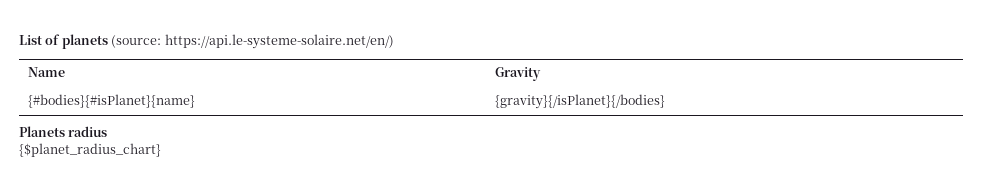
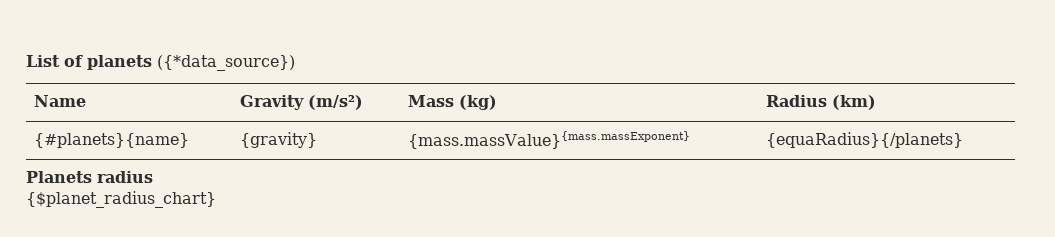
- List of planets (source: https://api.le-systeme-solaire.net/en/)
+ List of planets ({*data_source})
- Name | Gravity
- {#bodies}{#isPlanet}{name} | {gravity}{/isPlanet}{/bodies}
+ Name | Gravity (m/s²) | Mass (kg) | Radius (km)
+ {#planets}{name} | {gravity} | {mass.massValue}{mass.massExponent} | {equaRadius}{/planets}

